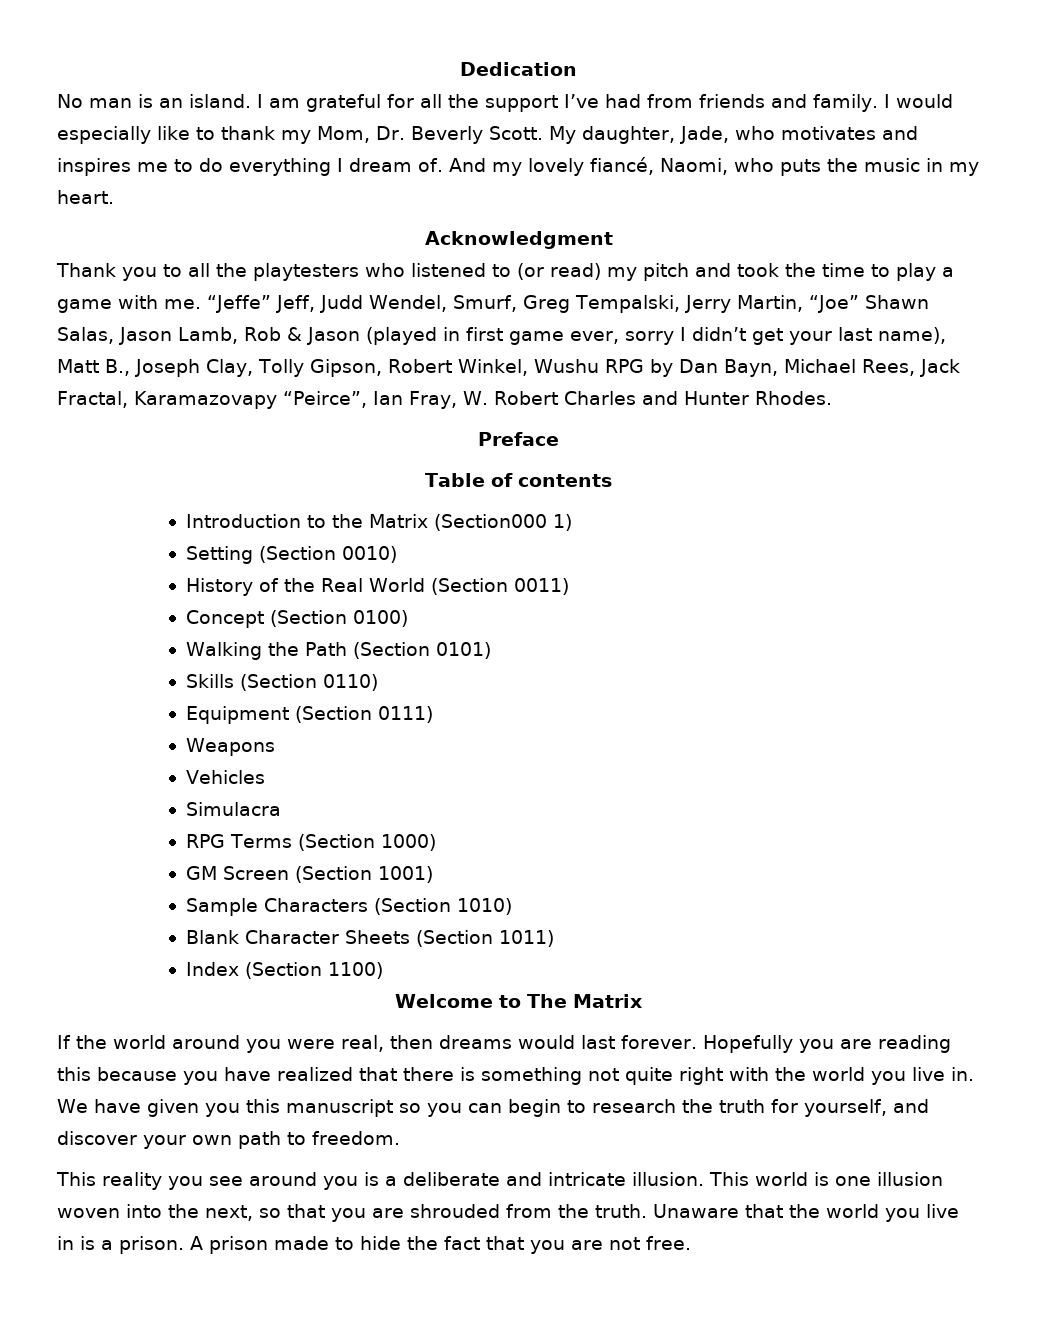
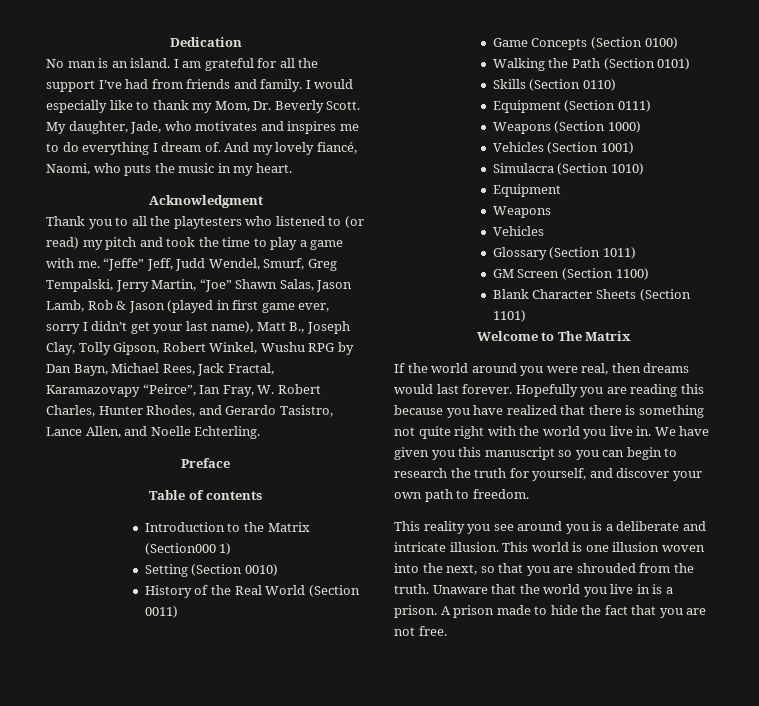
- “Jeffe” Jeff, Judd Wendel, Smurf, Greg Tempalski, Jerry Martin, “Joe” Shawn Salas, Jason Lamb, Rob & Jason (played in first game ever, sorry I didn’t get your last name), Matt B., Joseph Clay, Tolly Gipson, Robert Winkel, Wushu RPG by Dan Bayn, Michael Rees, Jack Fractal, Karamazovapy “Peirce”, Ian Fray, W. Robert Charles and Hunter Rhodes.
+ “Jeffe” Jeff, Judd Wendel, Smurf, Greg Tempalski, Jerry Martin, “Joe” Shawn Salas, Jason Lamb, Rob & Jason (played in first game ever, sorry I didn’t get your last name), Matt B., Joseph Clay, Tolly Gipson, Robert Winkel, Wushu RPG by Dan Bayn, Michael Rees, Jack Fractal, Karamazovapy “Peirce”, Ian Fray, W. Robert Charles, Hunter Rhodes, and Gerardo Tasistro, Lance Allen, and Noelle Echterling.
- Concept (Section 0100)
+ Game Concepts (Section 0100)
+ Weapons (Section 1000)
+ Vehicles (Section 1001)
+ Simulacra (Section 1010)
+ Equipment
  Weapons
  Vehicles
- Simulacra
- RPG Terms (Section 1000)
- GM Screen (Section 1001)
- Sample Characters (Section 1010)
+ Glossary (Section 1011)
+ GM Screen (Section 1100)
- Blank Character Sheets (Section 1011)
- Index (Section 1100)
+ Blank Character Sheets (Section 1101)

